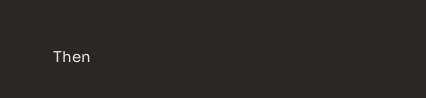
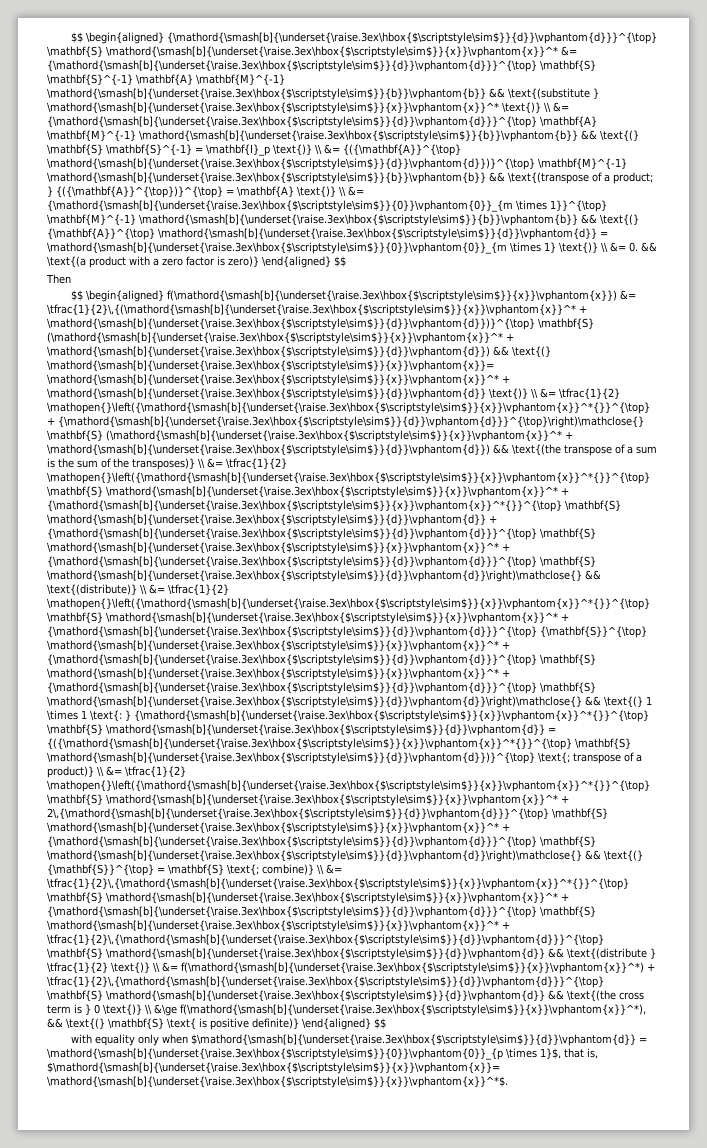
+ $$ \begin{aligned} {\mathord{\smash[b]{\underset{\raise.3ex\hbox{$\scriptstyle\sim$}}{d}}\vphantom{d}}}^{\top} \mathbf{S} \mathord{\smash[b]{\underset{\raise.3ex\hbox{$\scriptstyle\sim$}}{x}}\vphantom{x}}^* &= {\mathord{\smash[b]{\underset{\raise.3ex\hbox{$\scriptstyle\sim$}}{d}}\vphantom{d}}}^{\top} \mathbf{S} \mathbf{S}^{-1} \mathbf{A} \mathbf{M}^{-1} \mathord{\smash[b]{\underset{\raise.3ex\hbox{$\scriptstyle\sim$}}{b}}\vphantom{b}} && \text{(substitute } \mathord{\smash[b]{\underset{\raise.3ex\hbox{$\scriptstyle\sim$}}{x}}\vphantom{x}}^* \text{)} \\ &= {\mathord{\smash[b]{\underset{\raise.3ex\hbox{$\scriptstyle\sim$}}{d}}\vphantom{d}}}^{\top} \mathbf{A} \mathbf{M}^{-1} \mathord{\smash[b]{\underset{\raise.3ex\hbox{$\scriptstyle\sim$}}{b}}\vphantom{b}} && \text{(} \mathbf{S} \mathbf{S}^{-1} = \mathbf{I}_p \text{)} \\ &= {({\mathbf{A}}^{\top} \mathord{\smash[b]{\underset{\raise.3ex\hbox{$\scriptstyle\sim$}}{d}}\vphantom{d}})}^{\top} \mathbf{M}^{-1} \mathord{\smash[b]{\underset{\raise.3ex\hbox{$\scriptstyle\sim$}}{b}}\vphantom{b}} && \text{(transpose of a product; } {({\mathbf{A}}^{\top})}^{\top} = \mathbf{A} \text{)} \\ &= {\mathord{\smash[b]{\underset{\raise.3ex\hbox{$\scriptstyle\sim$}}{0}}\vphantom{0}}_{m \times 1}}^{\top} \mathbf{M}^{-1} \mathord{\smash[b]{\underset{\raise.3ex\hbox{$\scriptstyle\sim$}}{b}}\vphantom{b}} && \text{(} {\mathbf{A}}^{\top} \mathord{\smash[b]{\underset{\raise.3ex\hbox{$\scriptstyle\sim$}}{d}}\vphantom{d}} = \mathord{\smash[b]{\underset{\raise.3ex\hbox{$\scriptstyle\sim$}}{0}}\vphantom{0}}_{m \times 1} \text{)} \\ &= 0. && \text{(a product with a zero factor is zero)} \end{aligned} $$
  Then
+ $$ \begin{aligned} f(\mathord{\smash[b]{\underset{\raise.3ex\hbox{$\scriptstyle\sim$}}{x}}\vphantom{x}}) &= \tfrac{1}{2}\,{(\mathord{\smash[b]{\underset{\raise.3ex\hbox{$\scriptstyle\sim$}}{x}}\vphantom{x}}^* + \mathord{\smash[b]{\underset{\raise.3ex\hbox{$\scriptstyle\sim$}}{d}}\vphantom{d}})}^{\top} \mathbf{S} (\mathord{\smash[b]{\underset{\raise.3ex\hbox{$\scriptstyle\sim$}}{x}}\vphantom{x}}^* + \mathord{\smash[b]{\underset{\raise.3ex\hbox{$\scriptstyle\sim$}}{d}}\vphantom{d}}) && \text{(} \mathord{\smash[b]{\underset{\raise.3ex\hbox{$\scriptstyle\sim$}}{x}}\vphantom{x}}= \mathord{\smash[b]{\underset{\raise.3ex\hbox{$\scriptstyle\sim$}}{x}}\vphantom{x}}^* + \mathord{\smash[b]{\underset{\raise.3ex\hbox{$\scriptstyle\sim$}}{d}}\vphantom{d}} \text{)} \\ &= \tfrac{1}{2} \mathopen{}\left({\mathord{\smash[b]{\underset{\raise.3ex\hbox{$\scriptstyle\sim$}}{x}}\vphantom{x}}^*{}}^{\top} + {\mathord{\smash[b]{\underset{\raise.3ex\hbox{$\scriptstyle\sim$}}{d}}\vphantom{d}}}^{\top}\right)\mathclose{} \mathbf{S} (\mathord{\smash[b]{\underset{\raise.3ex\hbox{$\scriptstyle\sim$}}{x}}\vphantom{x}}^* + \mathord{\smash[b]{\underset{\raise.3ex\hbox{$\scriptstyle\sim$}}{d}}\vphantom{d}}) && \text{(the transpose of a sum is the sum of the transposes)} \\ &= \tfrac{1}{2} \mathopen{}\left({\mathord{\smash[b]{\underset{\raise.3ex\hbox{$\scriptstyle\sim$}}{x}}\vphantom{x}}^*{}}^{\top} \mathbf{S} \mathord{\smash[b]{\underset{\raise.3ex\hbox{$\scriptstyle\sim$}}{x}}\vphantom{x}}^* + {\mathord{\smash[b]{\underset{\raise.3ex\hbox{$\scriptstyle\sim$}}{x}}\vphantom{x}}^*{}}^{\top} \mathbf{S} \mathord{\smash[b]{\underset{\raise.3ex\hbox{$\scriptstyle\sim$}}{d}}\vphantom{d}} + {\mathord{\smash[b]{\underset{\raise.3ex\hbox{$\scriptstyle\sim$}}{d}}\vphantom{d}}}^{\top} \mathbf{S} \mathord{\smash[b]{\underset{\raise.3ex\hbox{$\scriptstyle\sim$}}{x}}\vphantom{x}}^* + {\mathord{\smash[b]{\underset{\raise.3ex\hbox{$\scriptstyle\sim$}}{d}}\vphantom{d}}}^{\top} \mathbf{S} \mathord{\smash[b]{\underset{\raise.3ex\hbox{$\scriptstyle\sim$}}{d}}\vphantom{d}}\right)\mathclose{} && \text{(distribute)} \\ &= \tfrac{1}{2} \mathopen{}\left({\mathord{\smash[b]{\underset{\raise.3ex\hbox{$\scriptstyle\sim$}}{x}}\vphantom{x}}^*{}}^{\top} \mathbf{S} \mathord{\smash[b]{\underset{\raise.3ex\hbox{$\scriptstyle\sim$}}{x}}\vphantom{x}}^* + {\mathord{\smash[b]{\underset{\raise.3ex\hbox{$\scriptstyle\sim$}}{d}}\vphantom{d}}}^{\top} {\mathbf{S}}^{\top} \mathord{\smash[b]{\underset{\raise.3ex\hbox{$\scriptstyle\sim$}}{x}}\vphantom{x}}^* + {\mathord{\smash[b]{\underset{\raise.3ex\hbox{$\scriptstyle\sim$}}{d}}\vphantom{d}}}^{\top} \mathbf{S} \mathord{\smash[b]{\underset{\raise.3ex\hbox{$\scriptstyle\sim$}}{x}}\vphantom{x}}^* + {\mathord{\smash[b]{\underset{\raise.3ex\hbox{$\scriptstyle\sim$}}{d}}\vphantom{d}}}^{\top} \mathbf{S} \mathord{\smash[b]{\underset{\raise.3ex\hbox{$\scriptstyle\sim$}}{d}}\vphantom{d}}\right)\mathclose{} && \text{(} 1 \times 1 \text{: } {\mathord{\smash[b]{\underset{\raise.3ex\hbox{$\scriptstyle\sim$}}{x}}\vphantom{x}}^*{}}^{\top} \mathbf{S} \mathord{\smash[b]{\underset{\raise.3ex\hbox{$\scriptstyle\sim$}}{d}}\vphantom{d}} = {({\mathord{\smash[b]{\underset{\raise.3ex\hbox{$\scriptstyle\sim$}}{x}}\vphantom{x}}^*{}}^{\top} \mathbf{S} \mathord{\smash[b]{\underset{\raise.3ex\hbox{$\scriptstyle\sim$}}{d}}\vphantom{d}})}^{\top} \text{; transpose of a product)} \\ &= \tfrac{1}{2} \mathopen{}\left({\mathord{\smash[b]{\underset{\raise.3ex\hbox{$\scriptstyle\sim$}}{x}}\vphantom{x}}^*{}}^{\top} \mathbf{S} \mathord{\smash[b]{\underset{\raise.3ex\hbox{$\scriptstyle\sim$}}{x}}\vphantom{x}}^* + 2\,{\mathord{\smash[b]{\underset{\raise.3ex\hbox{$\scriptstyle\sim$}}{d}}\vphantom{d}}}^{\top} \mathbf{S} \mathord{\smash[b]{\underset{\raise.3ex\hbox{$\scriptstyle\sim$}}{x}}\vphantom{x}}^* + {\mathord{\smash[b]{\underset{\raise.3ex\hbox{$\scriptstyle\sim$}}{d}}\vphantom{d}}}^{\top} \mathbf{S} \mathord{\smash[b]{\underset{\raise.3ex\hbox{$\scriptstyle\sim$}}{d}}\vphantom{d}}\right)\mathclose{} && \text{(} {\mathbf{S}}^{\top} = \mathbf{S} \text{; combine)} \\ &= \tfrac{1}{2}\,{\mathord{\smash[b]{\underset{\raise.3ex\hbox{$\scriptstyle\sim$}}{x}}\vphantom{x}}^*{}}^{\top} \mathbf{S} \mathord{\smash[b]{\underset{\raise.3ex\hbox{$\scriptstyle\sim$}}{x}}\vphantom{x}}^* + {\mathord{\smash[b]{\underset{\raise.3ex\hbox{$\scriptstyle\sim$}}{d}}\vphantom{d}}}^{\top} \mathbf{S} \mathord{\smash[b]{\underset{\raise.3ex\hbox{$\scriptstyle\sim$}}{x}}\vphantom{x}}^* + \tfrac{1}{2}\,{\mathord{\smash[b]{\underset{\raise.3ex\hbox{$\scriptstyle\sim$}}{d}}\vphantom{d}}}^{\top} \mathbf{S} \mathord{\smash[b]{\underset{\raise.3ex\hbox{$\scriptstyle\sim$}}{d}}\vphantom{d}} && \text{(distribute } \tfrac{1}{2} \text{)} \\ &= f(\mathord{\smash[b]{\underset{\raise.3ex\hbox{$\scriptstyle\sim$}}{x}}\vphantom{x}}^*) + \tfrac{1}{2}\,{\mathord{\smash[b]{\underset{\raise.3ex\hbox{$\scriptstyle\sim$}}{d}}\vphantom{d}}}^{\top} \mathbf{S} \mathord{\smash[b]{\underset{\raise.3ex\hbox{$\scriptstyle\sim$}}{d}}\vphantom{d}} && \text{(the cross term is } 0 \text{)} \\ &\ge f(\mathord{\smash[b]{\underset{\raise.3ex\hbox{$\scriptstyle\sim$}}{x}}\vphantom{x}}^*), && \text{(} \mathbf{S} \text{ is positive definite)} \end{aligned} $$
+ with equality only when $\mathord{\smash[b]{\underset{\raise.3ex\hbox{$\scriptstyle\sim$}}{d}}\vphantom{d}} = \mathord{\smash[b]{\underset{\raise.3ex\hbox{$\scriptstyle\sim$}}{0}}\vphantom{0}}_{p \times 1}$, that is, $\mathord{\smash[b]{\underset{\raise.3ex\hbox{$\scriptstyle\sim$}}{x}}\vphantom{x}}= \mathord{\smash[b]{\underset{\raise.3ex\hbox{$\scriptstyle\sim$}}{x}}\vphantom{x}}^*$.

